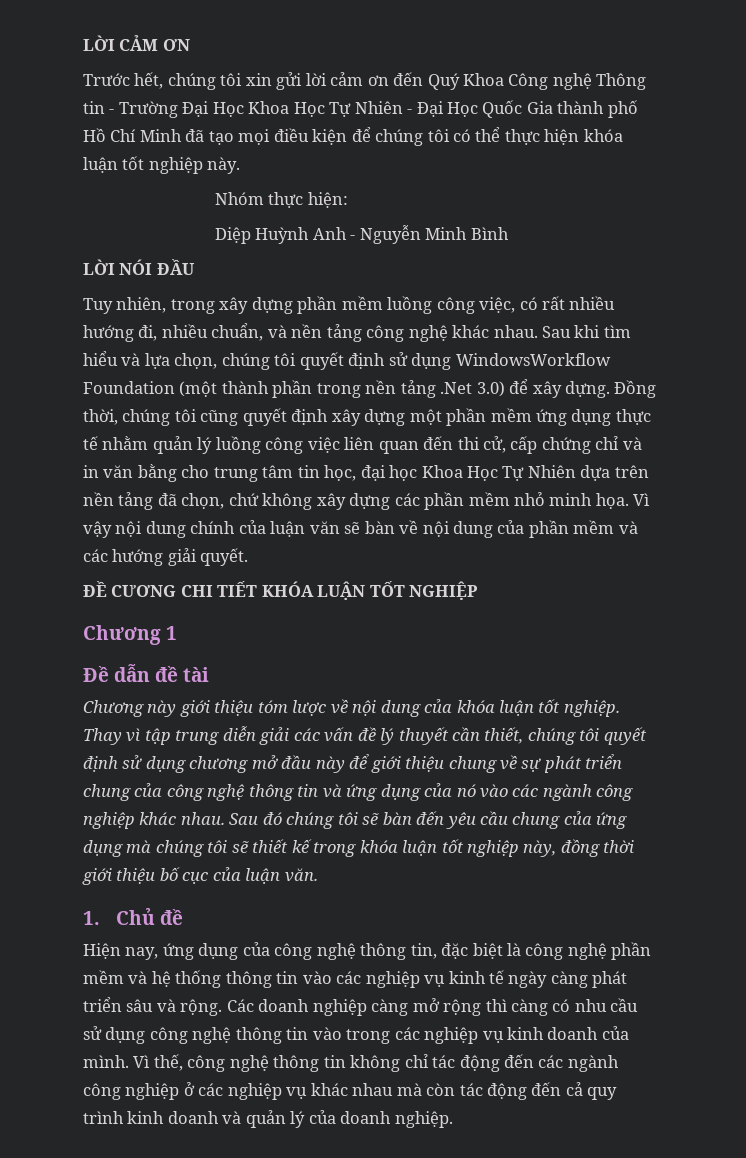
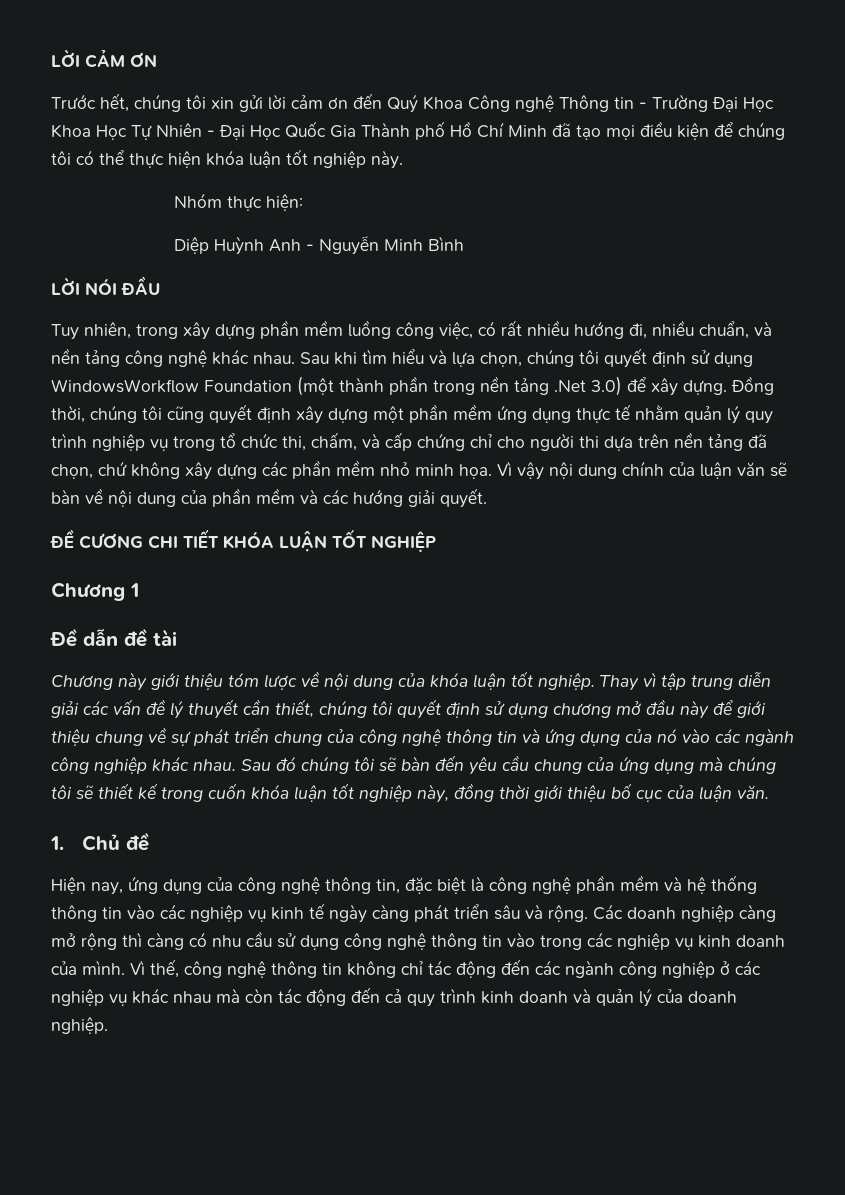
- Trước hết, chúng tôi xin gửi lời cảm ơn đến Quý Khoa Công nghệ Thông tin - Trường Đại Học Khoa Học Tự Nhiên - Đại Học Quốc Gia thành phố Hồ Chí Minh đã tạo mọi điều kiện để chúng tôi có thể thực hiện khóa luận tốt nghiệp này.
+ Trước hết, chúng tôi xin gửi lời cảm ơn đến Quý Khoa Công nghệ Thông tin - Trường Đại Học Khoa Học Tự Nhiên - Đại Học Quốc Gia Thành phố Hồ Chí Minh đã tạo mọi điều kiện để chúng tôi có thể thực hiện khóa luận tốt nghiệp này.
- Đồng thời, chúng tôi cũng quyết định xây dựng một phần mềm ứng dụng thực tế nhằm quản lý luồng công việc liên quan đến thi cử, cấp chứng chỉ và in văn bằng cho trung tâm tin học, đại học Khoa Học Tự Nhiên dựa trên nền tảng đã chọn, chứ không xây dựng các phần mềm nhỏ minh họa.
+ Đồng thời, chúng tôi cũng quyết định xây dựng một phần mềm ứng dụng thực tế nhằm quản lý quy trình nghiệp vụ trong tổ chức thi, chấm, và cấp chứng chỉ cho người thi dựa trên nền tảng đã chọn, chứ không xây dựng các phần mềm nhỏ minh họa.
- Sau đó chúng tôi sẽ bàn đến yêu cầu chung của ứng dụng mà chúng tôi sẽ thiết kế trong khóa luận tốt nghiệp này, đồng thời giới thiệu bố cục của luận văn.
+ Sau đó chúng tôi sẽ bàn đến yêu cầu chung của ứng dụng mà chúng tôi sẽ thiết kế trong cuốn khóa luận tốt nghiệp này, đồng thời giới thiệu bố cục của luận văn.

